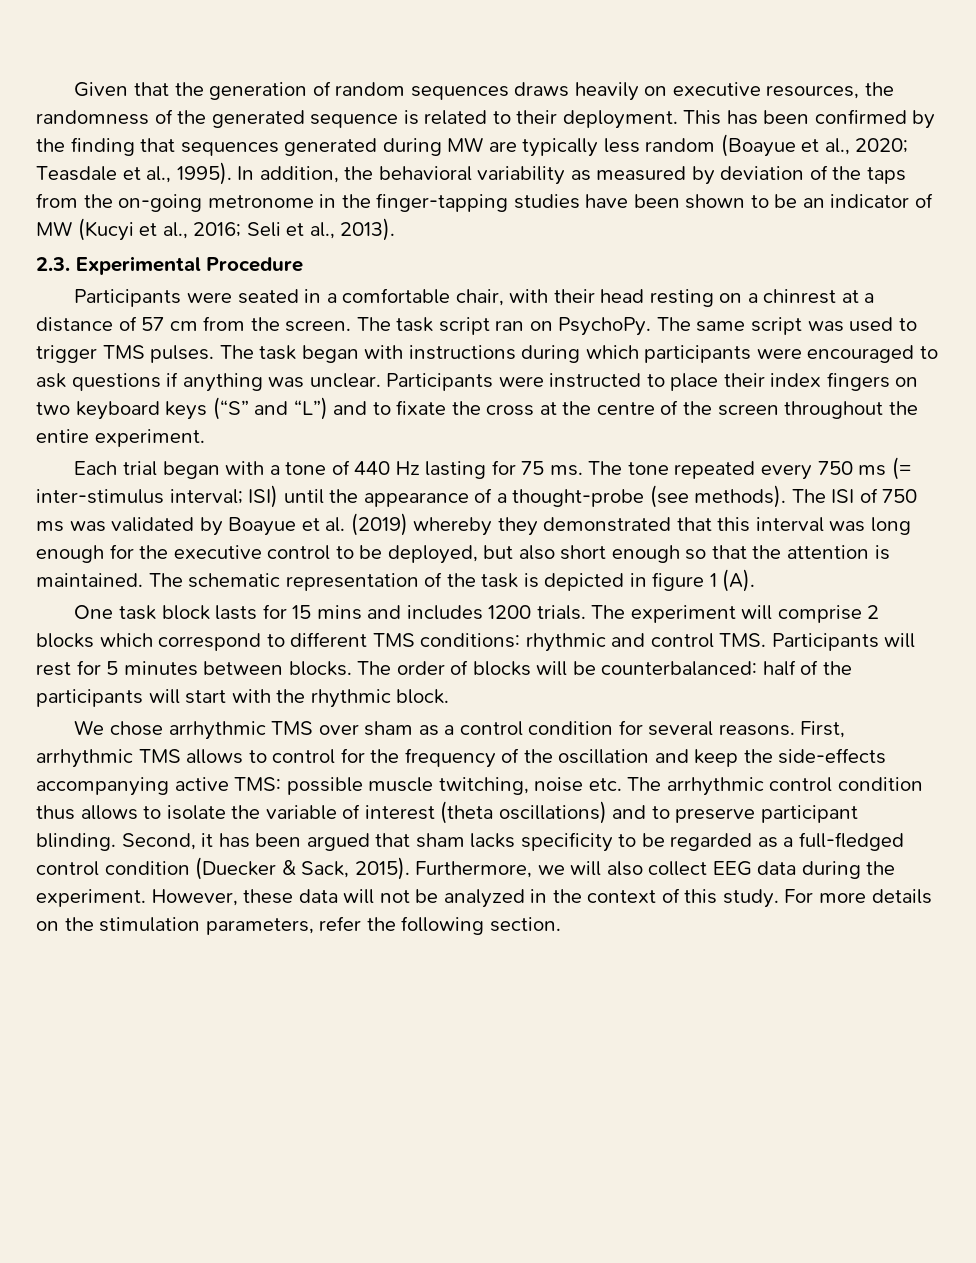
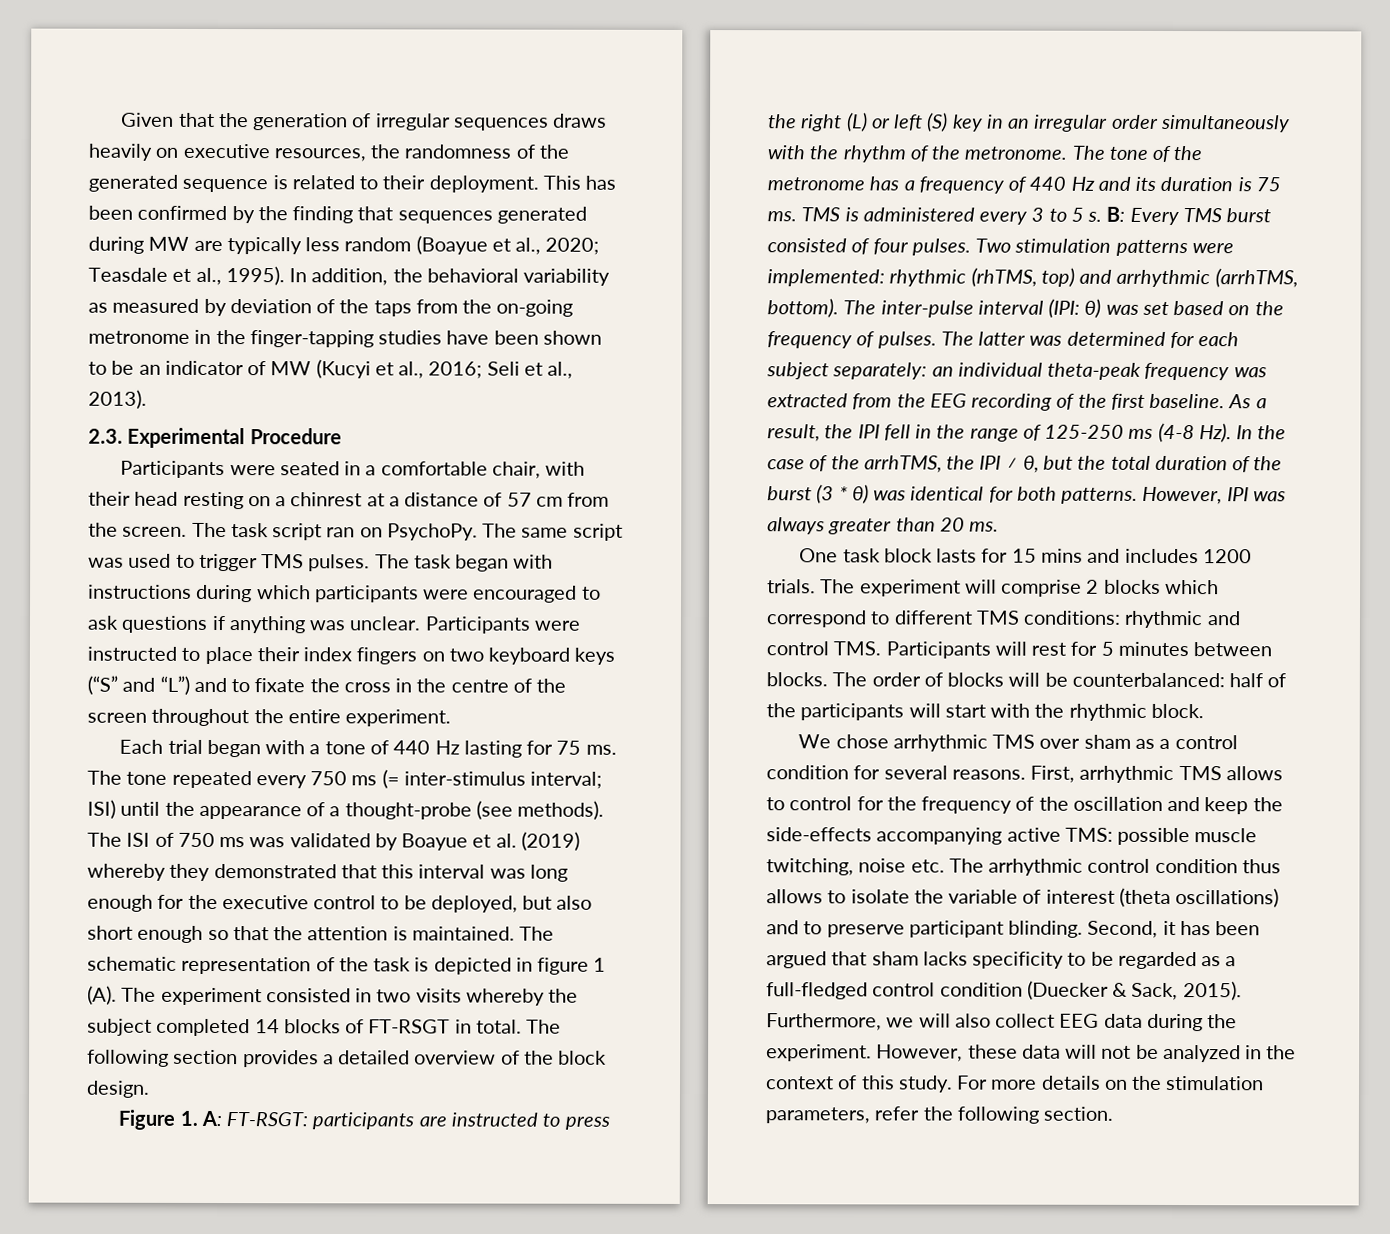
- Given that the generation of random sequences draws heavily on executive resources, the randomness of the generated sequence is related to their deployment.
+ Given that the generation of irregular sequences draws heavily on executive resources, the randomness of the generated sequence is related to their deployment.
- Participants were instructed to place their index fingers on two keyboard keys (“S” and “L”) and to fixate the cross at the centre of the screen throughout the entire experiment.
+ Participants were instructed to place their index fingers on two keyboard keys (“S” and “L”) and to fixate the cross in the centre of the screen throughout the entire experiment.
- The schematic representation of the task is depicted in figure 1 (A).
+ The schematic representation of the task is depicted in figure 1 (A). The experiment consisted in two visits whereby the subject completed 14 blocks of FT-RSGT in total. The following section provides a detailed overview of the block design.
+ Figure 1. A: FT-RSGT: participants are instructed to press the right (L) or left (S) key in an irregular order simultaneously with the rhythm of the metronome. The tone of the metronome has a frequency of 440 Hz and its duration is 75 ms. TMS is administered every 3 to 5 s. B: Every TMS burst consisted of four pulses. Two stimulation patterns were implemented: rhythmic (rhTMS, top) and arrhythmic (arrhTMS, bottom). The inter-pulse interval (IPI: θ) was set based on the frequency of pulses. The latter was determined for each subject separately: an individual theta-peak frequency was extracted from the EEG recording of the first baseline. As a result, the IPI fell in the range of 125-250 ms (4-8 Hz). In the case of the arrhTMS, the IPI ≠ θ, but the total duration of the burst (3 * θ) was identical for both patterns. However, IPI was always greater than 20 ms.

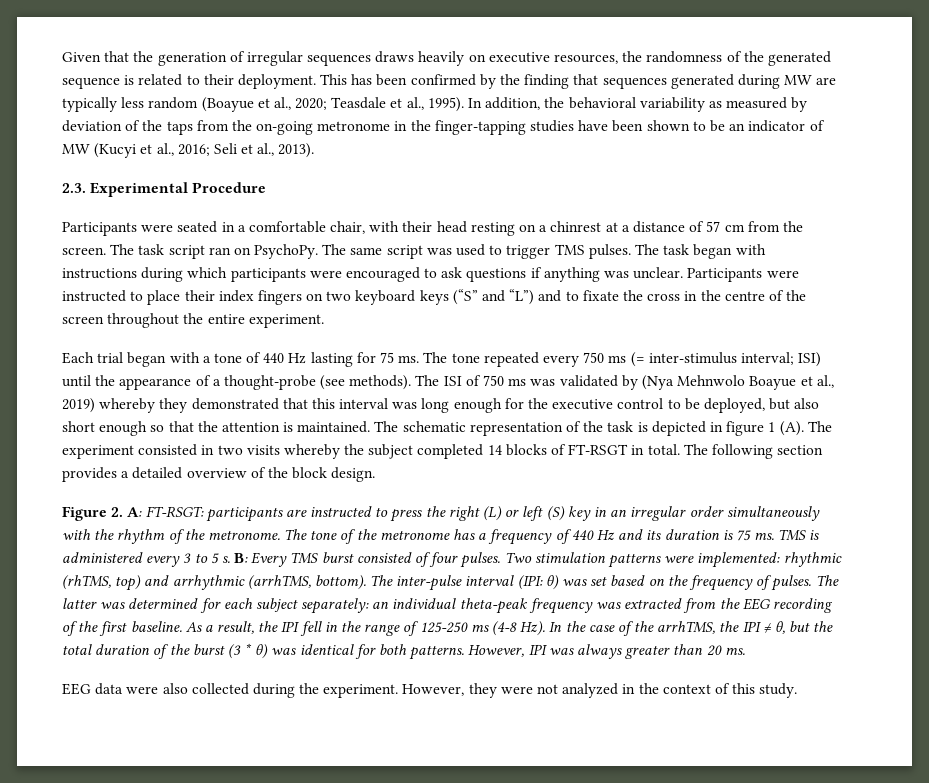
- The ISI of 750 ms was validated by Boayue et al. (2019) whereby they demonstrated that this interval was long enough for the executive control to be deployed, but also short enough so that the attention is maintained.
+ The ISI of 750 ms was validated by (Nya Mehnwolo Boayue et al., 2019) whereby they demonstrated that this interval was long enough for the executive control to be deployed, but also short enough so that the attention is maintained.
- Figure 1. A: FT-RSGT: participants are instructed to press the right (L) or left (S) key in an irregular order simultaneously with the rhythm of the metronome.
+ Figure 2. A: FT-RSGT: participants are instructed to press the right (L) or left (S) key in an irregular order simultaneously with the rhythm of the metronome.
- One task block lasts for 15 mins and includes 1200 trials. The experiment will comprise 2 blocks which correspond to different TMS conditions: rhythmic and control TMS. Participants will rest for 5 minutes between blocks. The order of blocks will be counterbalanced: half of the participants will start with the rhythmic block.
- We chose arrhythmic TMS over sham as a control condition for several reasons. First, arrhythmic TMS allows to control for the frequency of the oscillation and keep the side-effects accompanying active TMS: possible muscle twitching, noise etc. The arrhythmic control condition thus allows to isolate the variable of interest (theta oscillations) and to preserve participant blinding. Second, it has been argued that sham lacks specificity to be regarded as a full-fledged control condition (Duecker & Sack, 2015). Furthermore, we will also collect EEG data during the experiment. However, these data will not be analyzed in the context of this study. For more details on the stimulation parameters, refer the following section.
+ EEG data were also collected during the experiment. However, they were not analyzed in the context of this study.

